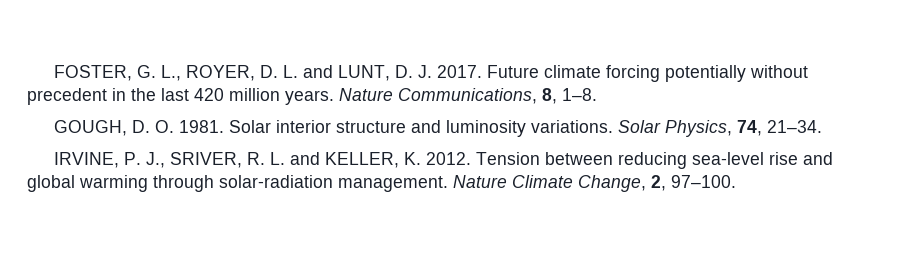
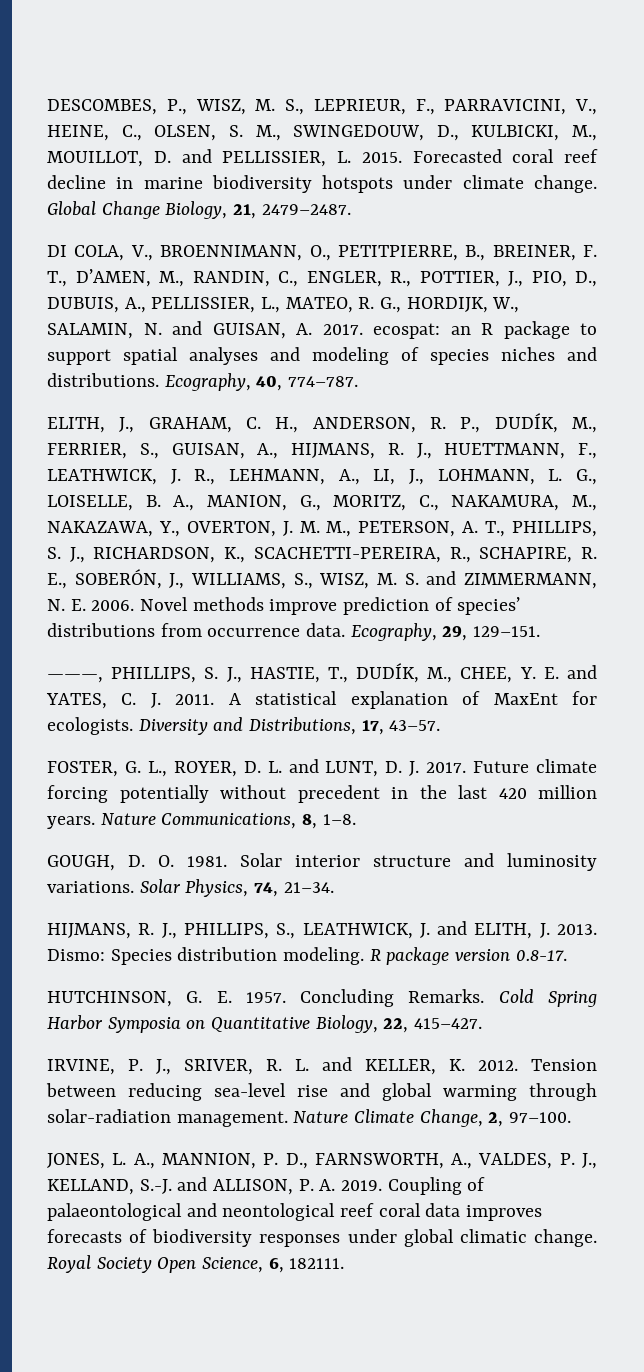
+ DESCOMBES, P., WISZ, M. S., LEPRIEUR, F., PARRAVICINI, V., HEINE, C., OLSEN, S. M., SWINGEDOUW, D., KULBICKI, M., MOUILLOT, D. and PELLISSIER, L. 2015. Forecasted coral reef decline in marine biodiversity hotspots under climate change. Global Change Biology, 21, 2479–2487.
+ DI COLA, V., BROENNIMANN, O., PETITPIERRE, B., BREINER, F. T., D’AMEN, M., RANDIN, C., ENGLER, R., POTTIER, J., PIO, D., DUBUIS, A., PELLISSIER, L., MATEO, R. G., HORDIJK, W., SALAMIN, N. and GUISAN, A. 2017. ecospat: an R package to support spatial analyses and modeling of species niches and distributions. Ecography, 40, 774–787.
+ ELITH, J., GRAHAM, C. H., ANDERSON, R. P., DUDÍK, M., FERRIER, S., GUISAN, A., HIJMANS, R. J., HUETTMANN, F., LEATHWICK, J. R., LEHMANN, A., LI, J., LOHMANN, L. G., LOISELLE, B. A., MANION, G., MORITZ, C., NAKAMURA, M., NAKAZAWA, Y., OVERTON, J. M. M., PETERSON, A. T., PHILLIPS, S. J., RICHARDSON, K., SCACHETTI-PEREIRA, R., SCHAPIRE, R. E., SOBERÓN, J., WILLIAMS, S., WISZ, M. S. and ZIMMERMANN, N. E. 2006. Novel methods improve prediction of species’ distributions from occurrence data. Ecography, 29, 129–151.
+ ———, PHILLIPS, S. J., HASTIE, T., DUDÍK, M., CHEE, Y. E. and YATES, C. J. 2011. A statistical explanation of MaxEnt for ecologists. Diversity and Distributions, 17, 43–57.
+ HIJMANS, R. J., PHILLIPS, S., LEATHWICK, J. and ELITH, J. 2013. Dismo: Species distribution modeling. R package version 0.8-17.
+ HUTCHINSON, G. E. 1957. Concluding Remarks. Cold Spring Harbor Symposia on Quantitative Biology, 22, 415–427.
+ JONES, L. A., MANNION, P. D., FARNSWORTH, A., VALDES, P. J., KELLAND, S.-J. and ALLISON, P. A. 2019. Coupling of palaeontological and neontological reef coral data improves forecasts of biodiversity responses under global climatic change. Royal Society Open Science, 6, 182111.

